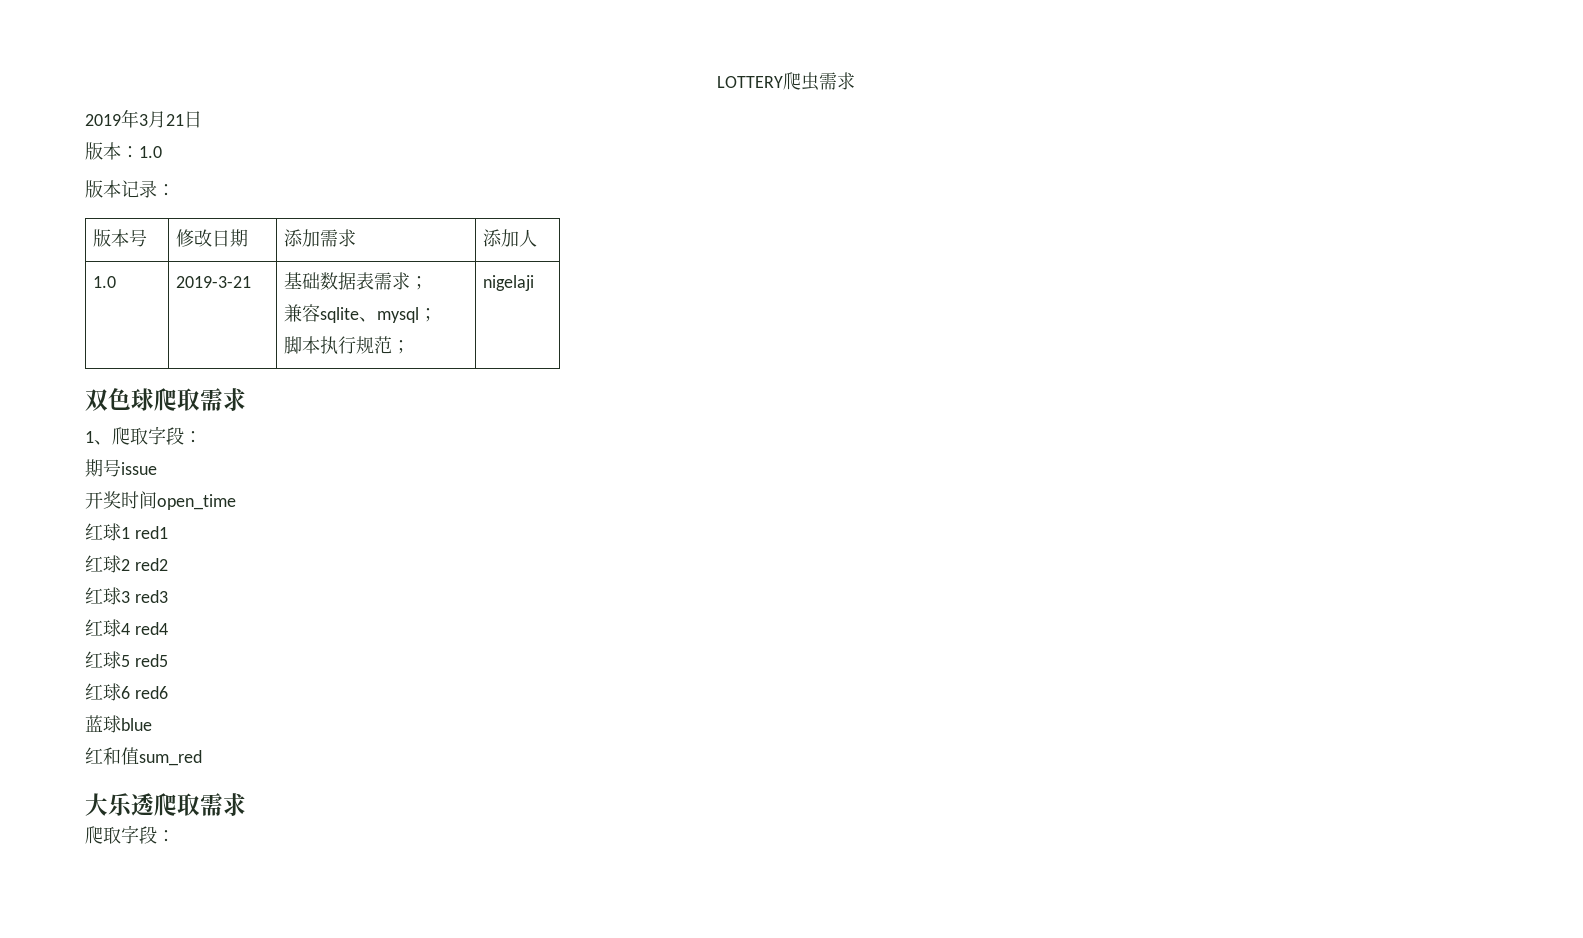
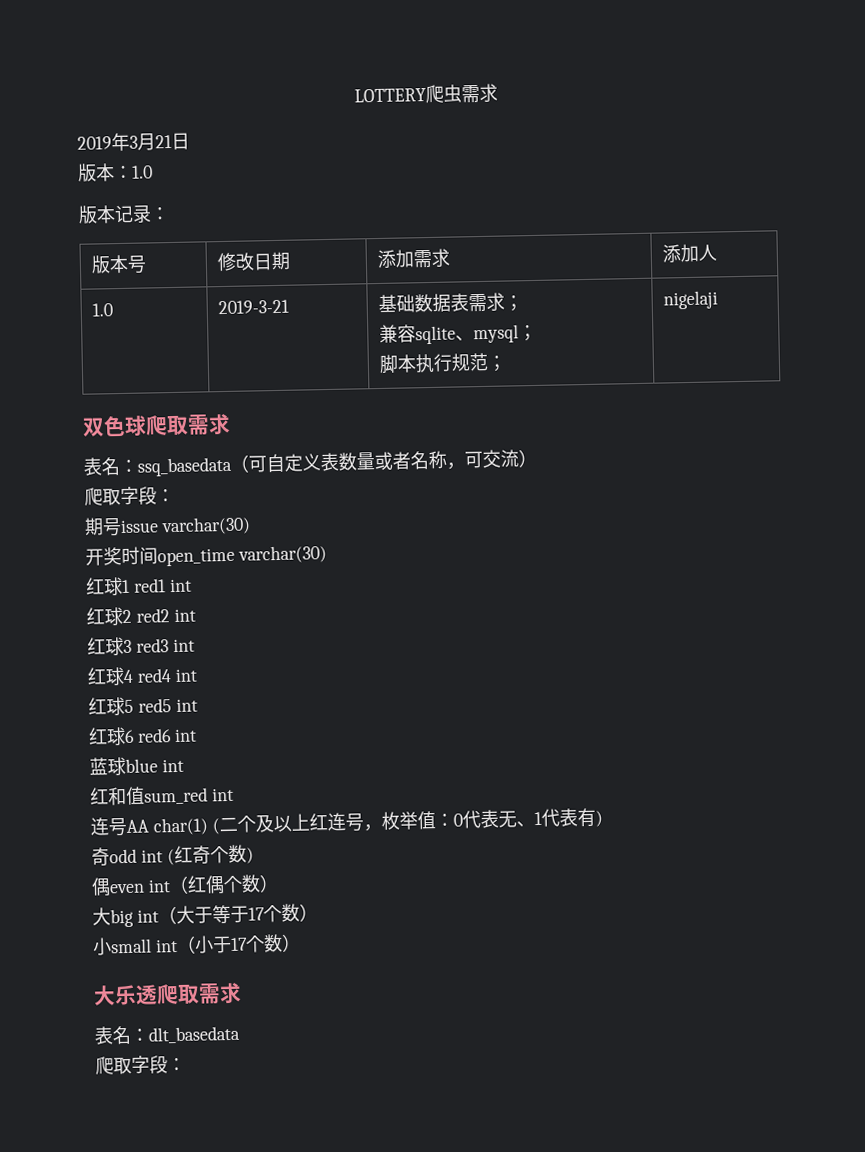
- 1、爬取字段：
+ 表名：ssq_basedata（可自定义表数量或者名称，可交流）
+ 爬取字段：
- 期号issue
+ 期号issue varchar(30)
- 开奖时间open_time
+ 开奖时间open_time varchar(30)
- 红球1 red1
+ 红球1 red1 int
- 红球2 red2
+ 红球2 red2 int
- 红球3 red3
+ 红球3 red3 int
- 红球4 red4
+ 红球4 red4 int
- 红球5 red5
+ 红球5 red5 int
- 红球6 red6
+ 红球6 red6 int
- 蓝球blue
+ 蓝球blue int
- 红和值sum_red
+ 红和值sum_red int
+ 连号AA char(1) (二个及以上红连号，枚举值：0代表无、1代表有)
+ 奇odd int (红奇个数)
+ 偶even int（红偶个数）
+ 大big int（大于等于17个数）
+ 小small int（小于17个数）
+ 表名：dlt_basedata

